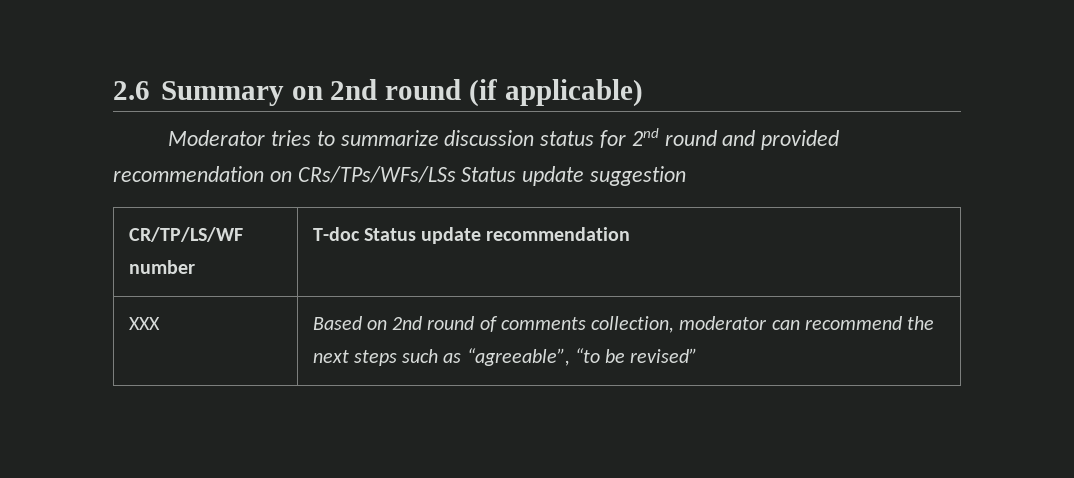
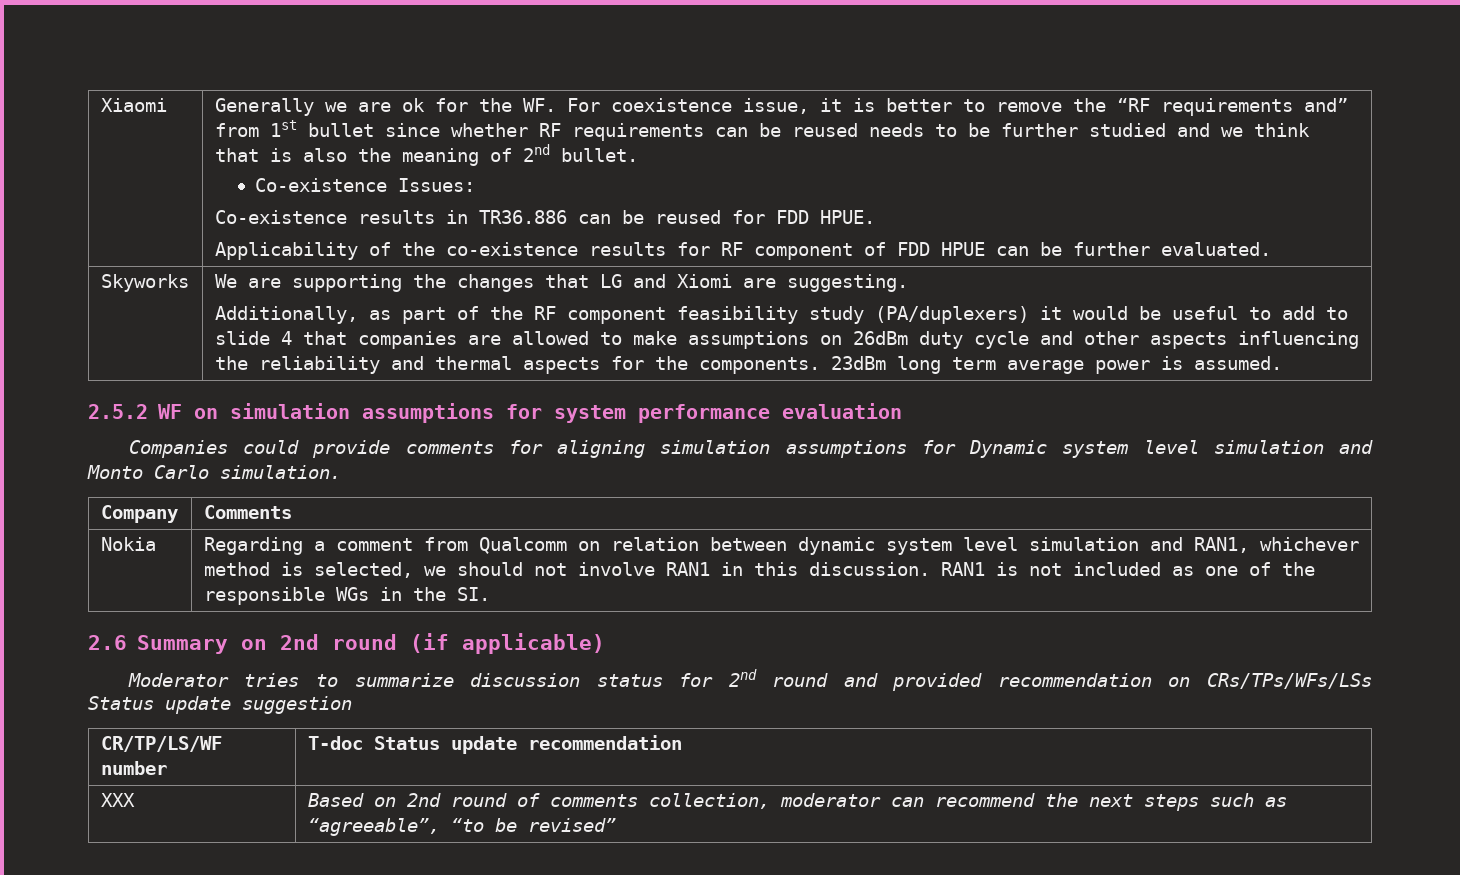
+ Xiaomi | Generally we are ok for the WF. For coexistence issue, it is better to remove the “RF requirements and” from 1st bullet since whether RF requirements can be reused needs to be further studied and we think that is also the meaning of 2nd bullet.
+ Co-existence Issues:
+ Co-existence results in TR36.886 can be reused for FDD HPUE.
+ Applicability of the co-existence results for RF component of FDD HPUE can be further evaluated.
+ Skyworks | We are supporting the changes that LG and Xiomi are suggesting.
+ Additionally, as part of the RF component feasibility study (PA/duplexers) it would be useful to add to slide 4 that companies are allowed to make assumptions on 26dBm duty cycle and other aspects influencing the reliability and thermal aspects for the components. 23dBm long term average power is assumed.
+ 2.5.2 WF on simulation assumptions for system performance evaluation
+ Companies could provide comments for aligning simulation assumptions for Dynamic system level simulation and Monto Carlo simulation.
+ Company | Comments
+ Nokia | Regarding a comment from Qualcomm on relation between dynamic system level simulation and RAN1, whichever method is selected, we should not involve RAN1 in this discussion. RAN1 is not included as one of the responsible WGs in the SI.

